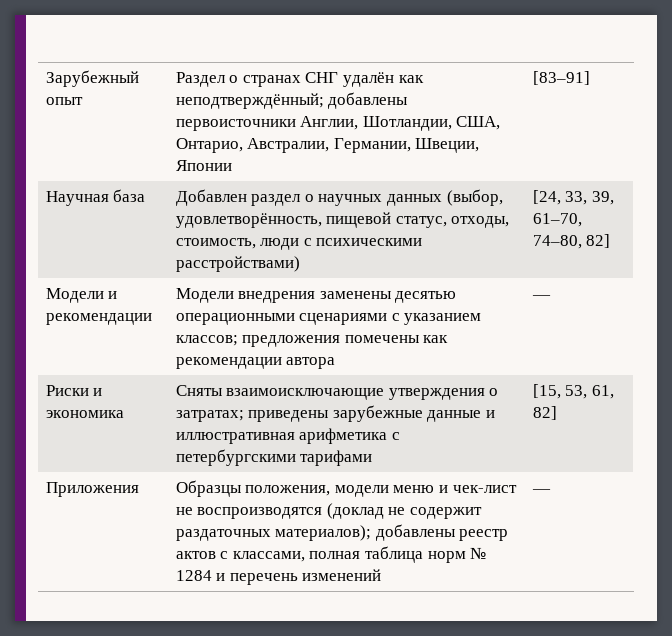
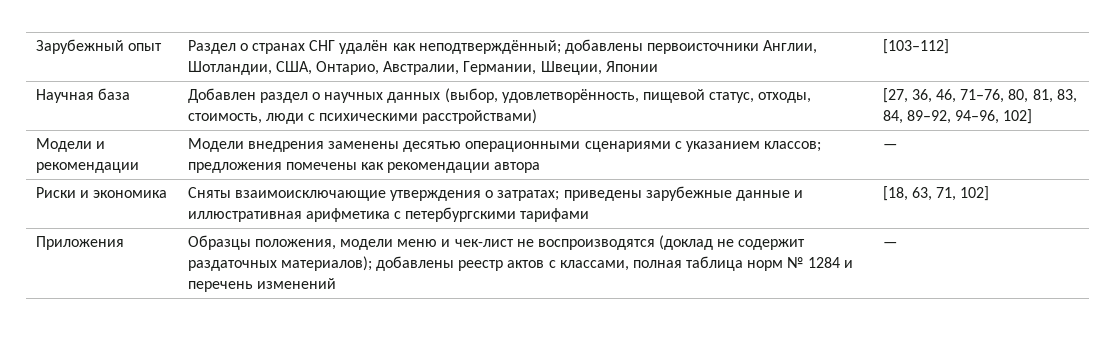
- Зарубежный опыт | Раздел о странах СНГ удалён как неподтверждённый; добавлены первоисточники Англии, Шотландии, США, Онтарио, Австралии, Германии, Швеции, Японии | [83–91]
+ Зарубежный опыт | Раздел о странах СНГ удалён как неподтверждённый; добавлены первоисточники Англии, Шотландии, США, Онтарио, Австралии, Германии, Швеции, Японии | [103–112]
- Научная база | Добавлен раздел о научных данных (выбор, удовлетворённость, пищевой статус, отходы, стоимость, люди с психическими расстройствами) | [24, 33, 39, 61–70, 74–80, 82]
+ Научная база | Добавлен раздел о научных данных (выбор, удовлетворённость, пищевой статус, отходы, стоимость, люди с психическими расстройствами) | [27, 36, 46, 71–76, 80, 81, 83, 84, 89–92, 94–96, 102]
- Риски и экономика | Сняты взаимоисключающие утверждения о затратах; приведены зарубежные данные и иллюстративная арифметика с петербургскими тарифами | [15, 53, 61, 82]
+ Риски и экономика | Сняты взаимоисключающие утверждения о затратах; приведены зарубежные данные и иллюстративная арифметика с петербургскими тарифами | [18, 63, 71, 102]

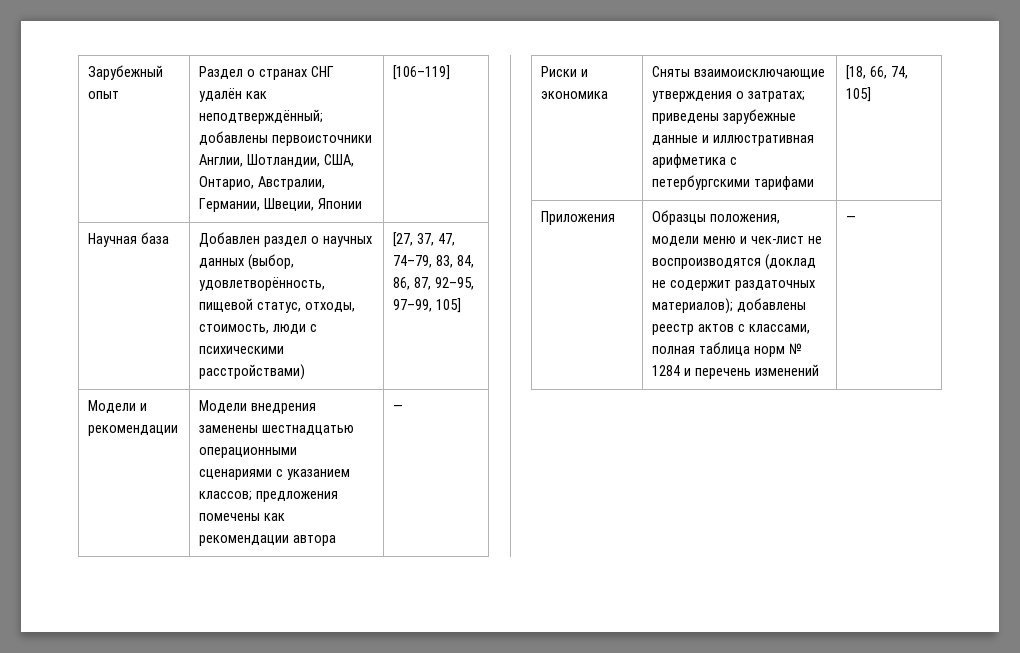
- Зарубежный опыт | Раздел о странах СНГ удалён как неподтверждённый; добавлены первоисточники Англии, Шотландии, США, Онтарио, Австралии, Германии, Швеции, Японии | [103–112]
+ Зарубежный опыт | Раздел о странах СНГ удалён как неподтверждённый; добавлены первоисточники Англии, Шотландии, США, Онтарио, Австралии, Германии, Швеции, Японии | [106–119]
- Научная база | Добавлен раздел о научных данных (выбор, удовлетворённость, пищевой статус, отходы, стоимость, люди с психическими расстройствами) | [27, 36, 46, 71–76, 80, 81, 83, 84, 89–92, 94–96, 102]
+ Научная база | Добавлен раздел о научных данных (выбор, удовлетворённость, пищевой статус, отходы, стоимость, люди с психическими расстройствами) | [27, 37, 47, 74–79, 83, 84, 86, 87, 92–95, 97–99, 105]
- Модели и рекомендации | Модели внедрения заменены десятью операционными сценариями с указанием классов; предложения помечены как рекомендации автора | —
+ Модели и рекомендации | Модели внедрения заменены шестнадцатью операционными сценариями с указанием классов; предложения помечены как рекомендации автора | —
- Риски и экономика | Сняты взаимоисключающие утверждения о затратах; приведены зарубежные данные и иллюстративная арифметика с петербургскими тарифами | [18, 63, 71, 102]
+ Риски и экономика | Сняты взаимоисключающие утверждения о затратах; приведены зарубежные данные и иллюстративная арифметика с петербургскими тарифами | [18, 66, 74, 105]

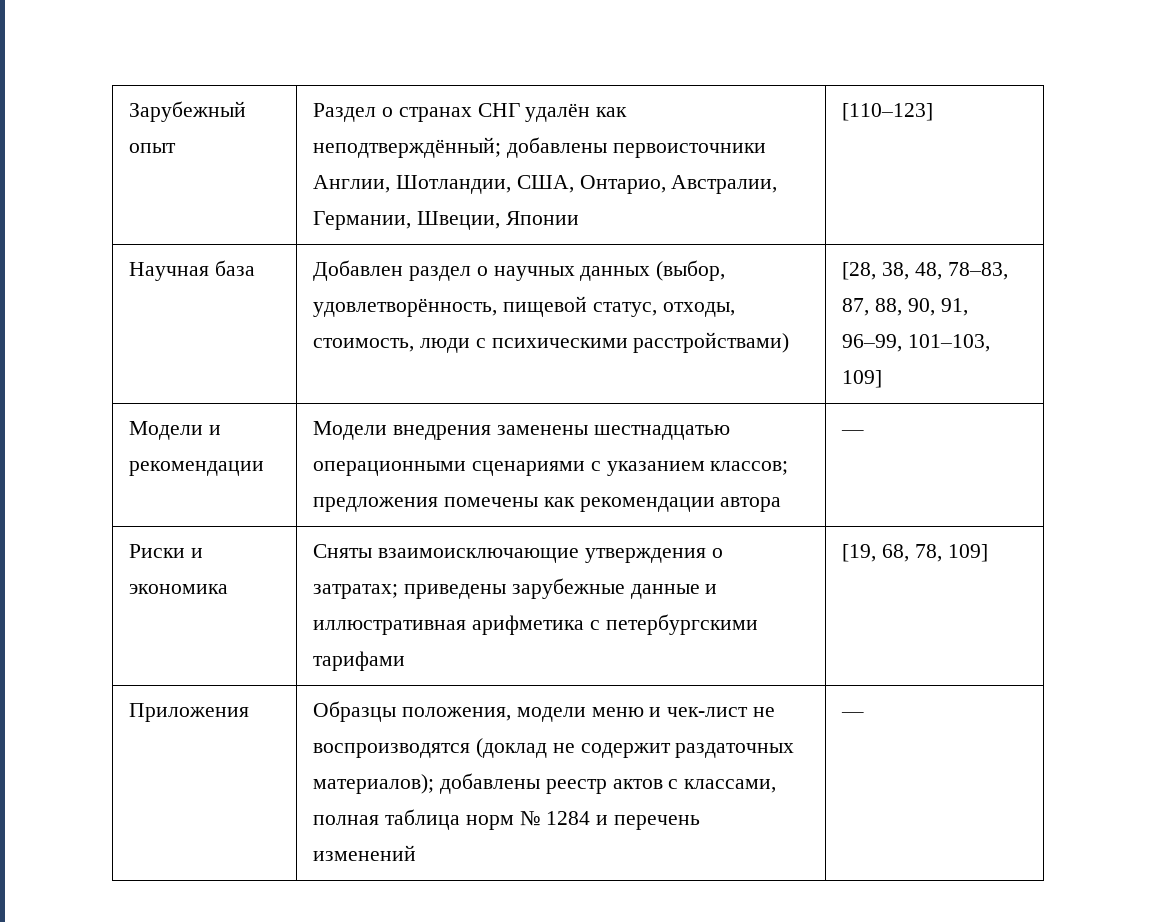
- Зарубежный опыт | Раздел о странах СНГ удалён как неподтверждённый; добавлены первоисточники Англии, Шотландии, США, Онтарио, Австралии, Германии, Швеции, Японии | [106–119]
+ Зарубежный опыт | Раздел о странах СНГ удалён как неподтверждённый; добавлены первоисточники Англии, Шотландии, США, Онтарио, Австралии, Германии, Швеции, Японии | [110–123]
- Научная база | Добавлен раздел о научных данных (выбор, удовлетворённость, пищевой статус, отходы, стоимость, люди с психическими расстройствами) | [27, 37, 47, 74–79, 83, 84, 86, 87, 92–95, 97–99, 105]
+ Научная база | Добавлен раздел о научных данных (выбор, удовлетворённость, пищевой статус, отходы, стоимость, люди с психическими расстройствами) | [28, 38, 48, 78–83, 87, 88, 90, 91, 96–99, 101–103, 109]
- Риски и экономика | Сняты взаимоисключающие утверждения о затратах; приведены зарубежные данные и иллюстративная арифметика с петербургскими тарифами | [18, 66, 74, 105]
+ Риски и экономика | Сняты взаимоисключающие утверждения о затратах; приведены зарубежные данные и иллюстративная арифметика с петербургскими тарифами | [19, 68, 78, 109]

